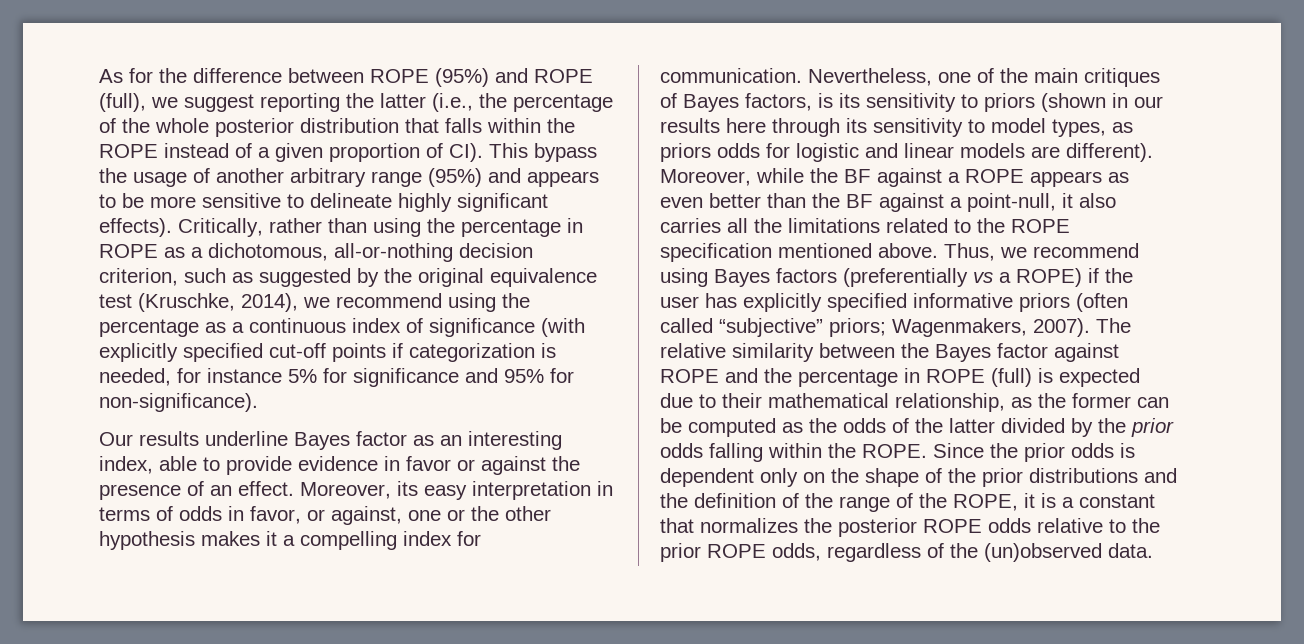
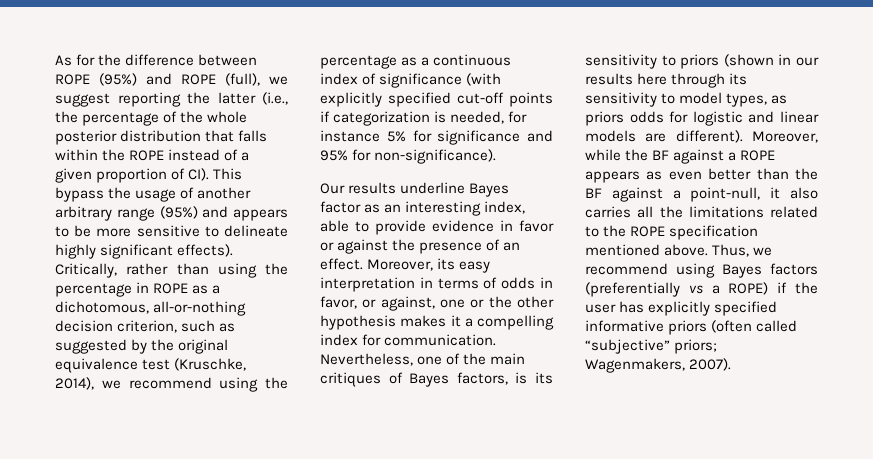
- The relative similarity between the Bayes factor against ROPE and the percentage in ROPE (full) is expected due to their mathematical relationship, as the former can be computed as the odds of the latter divided by the prior odds falling within the ROPE. Since the prior odds is dependent only on the shape of the prior distributions and the definition of the range of the ROPE, it is a constant that normalizes the posterior ROPE odds relative to the prior ROPE odds, regardless of the (un)observed data.

